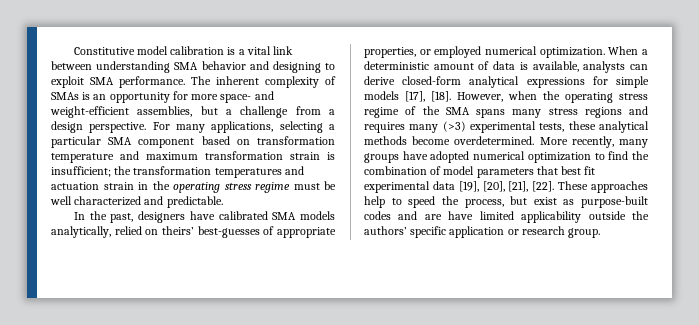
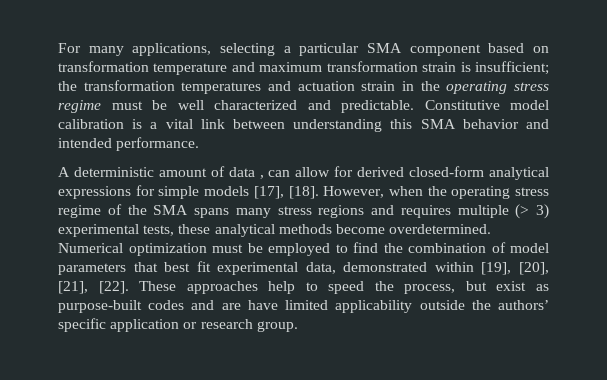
- Constitutive model calibration is a vital link between understanding SMA behavior and designing to exploit SMA performance. The inherent complexity of SMAs is an opportunity for more space- and weight-efficient assemblies, but a challenge from a design perspective. For many applications, selecting a particular SMA component based on transformation temperature and maximum transformation strain is insufficient; the transformation temperatures and actuation strain in the operating stress regime must be well characterized and predictable.
- In the past, designers have calibrated SMA models analytically, relied on theirs’ best-guesses of appropriate properties, or employed numerical optimization. When a deterministic amount of data is available, analysts can derive closed-form analytical expressions for simple models [17], [18].
+ For many applications, selecting a particular SMA component based on transformation temperature and maximum transformation strain is insufficient; the transformation temperatures and actuation strain in the operating stress regime must be well characterized and predictable. Constitutive model calibration is a vital link between understanding this SMA behavior and intended performance.
+ A deterministic amount of data , can allow for derived closed-form analytical expressions for simple models [17], [18].
- However, when the operating stress regime of the SMA spans many stress regions and requires many (>3) experimental tests, these analytical methods become overdetermined.
+ However, when the operating stress regime of the SMA spans many stress regions and requires multiple (> 3) experimental tests, these analytical methods become overdetermined.
- More recently, many groups have adopted numerical optimization to find the combination of model parameters that best fit experimental data [19], [20], [21], [22].
+ Numerical optimization must be employed to find the combination of model parameters that best fit experimental data, demonstrated within [19], [20], [21], [22].

